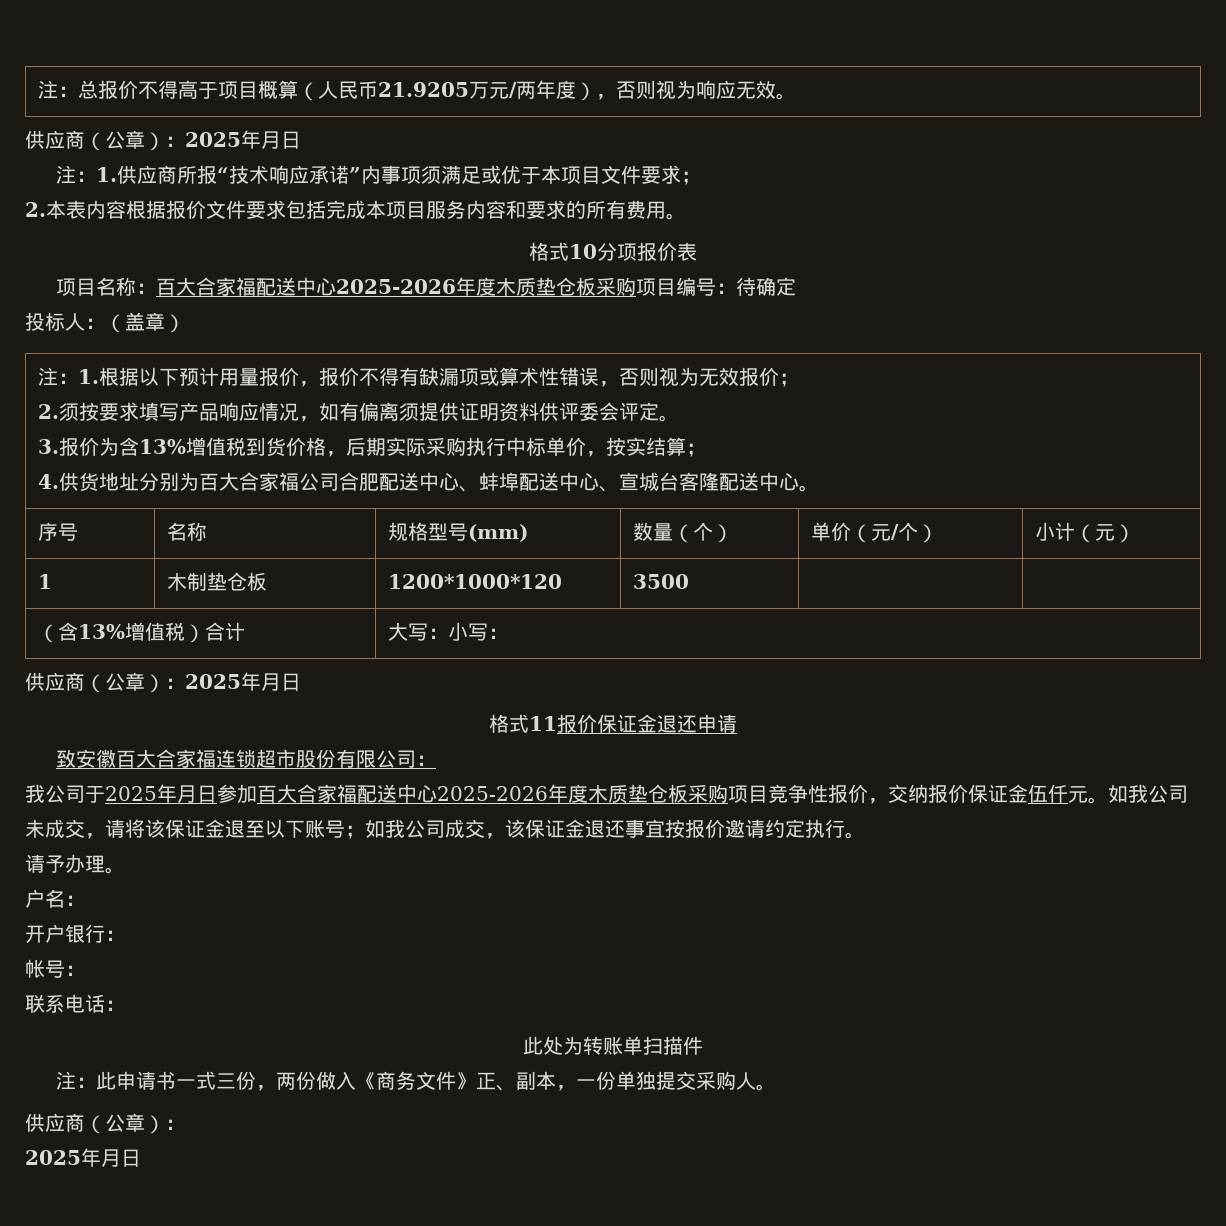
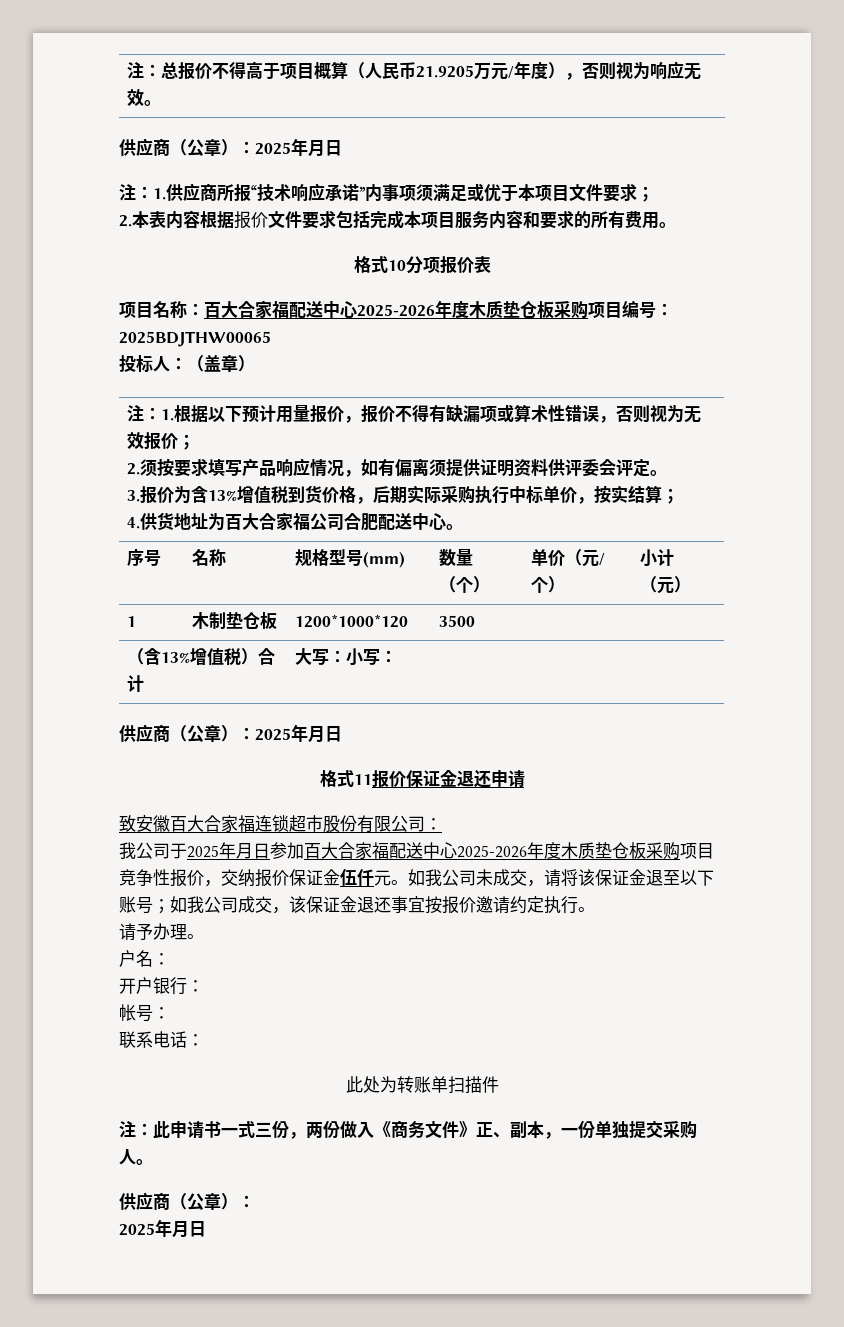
- 注：总报价不得高于项目概算（人民币21.9205万元/两年度），否则视为响应无效。
+ 注：总报价不得高于项目概算（人民币21.9205万元/年度），否则视为响应无效。
- 项目名称：百大合家福配送中心2025-2026年度木质垫仓板采购项目编号：待确定
+ 项目名称：百大合家福配送中心2025-2026年度木质垫仓板采购项目编号：2025BDJTHW00065
- 4.供货地址分别为百大合家福公司合肥配送中心、蚌埠配送中心、宣城台客隆配送中心。
+ 4.供货地址为百大合家福公司合肥配送中心。

